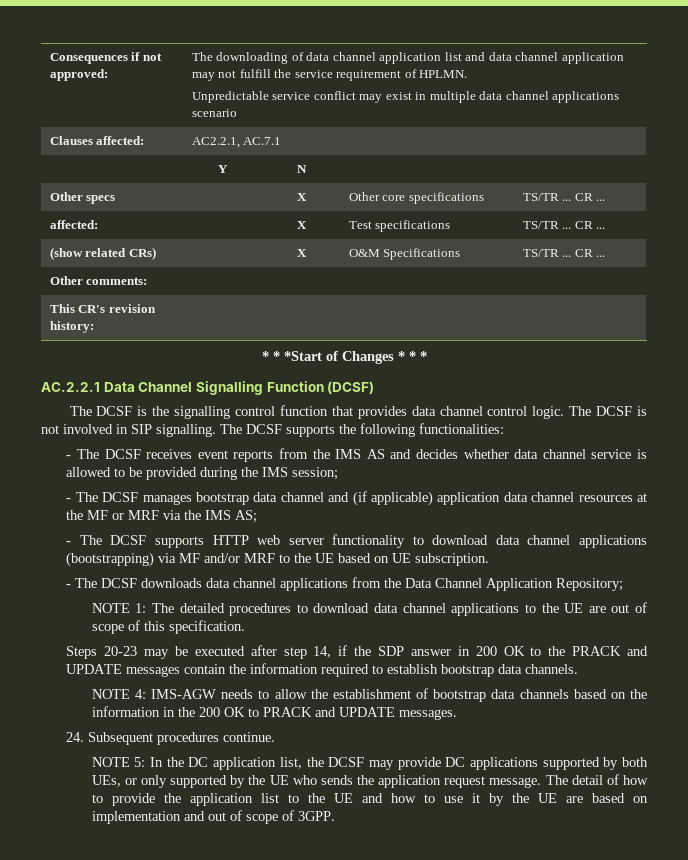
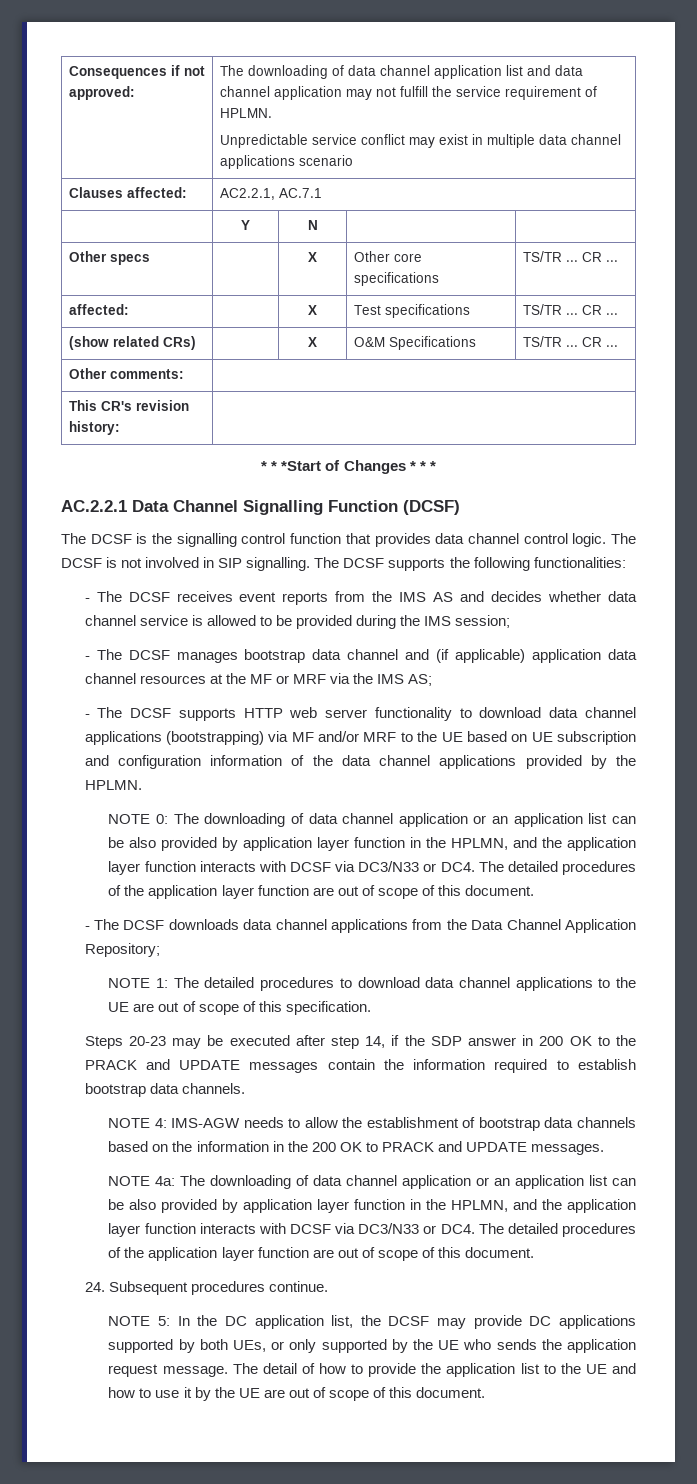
- - The DCSF supports HTTP web server functionality to download data channel applications (bootstrapping) via MF and/or MRF to the UE based on UE subscription.
+ - The DCSF supports HTTP web server functionality to download data channel applications (bootstrapping) via MF and/or MRF to the UE based on UE subscription and configuration information of the data channel applications provided by the HPLMN.
+ NOTE 0: The downloading of data channel application or an application list can be also provided by application layer function in the HPLMN, and the application layer function interacts with DCSF via DC3/N33 or DC4. The detailed procedures of the application layer function are out of scope of this document.
+ NOTE 4a: The downloading of data channel application or an application list can be also provided by application layer function in the HPLMN, and the application layer function interacts with DCSF via DC3/N33 or DC4. The detailed procedures of the application layer function are out of scope of this document.
- The detail of how to provide the application list to the UE and how to use it by the UE are based on implementation and out of scope of 3GPP.
+ The detail of how to provide the application list to the UE and how to use it by the UE are out of scope of this document.

